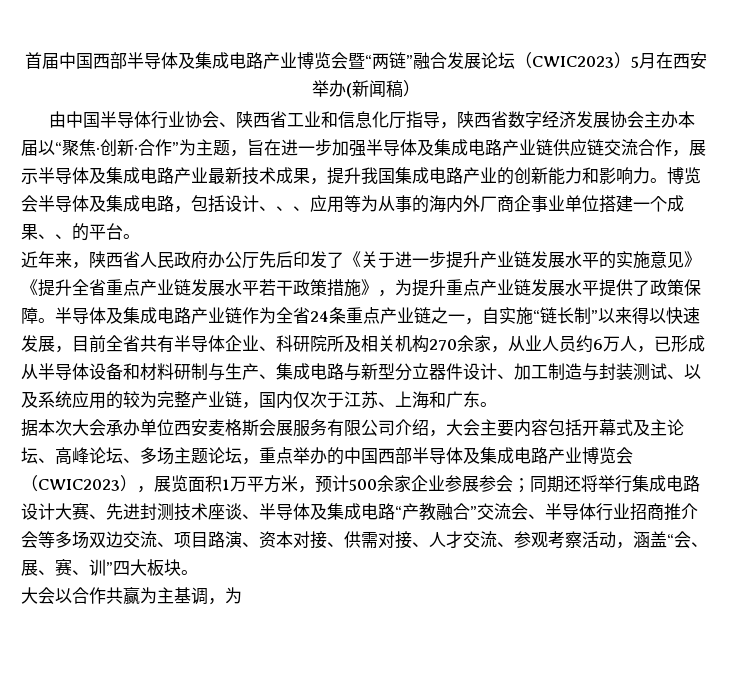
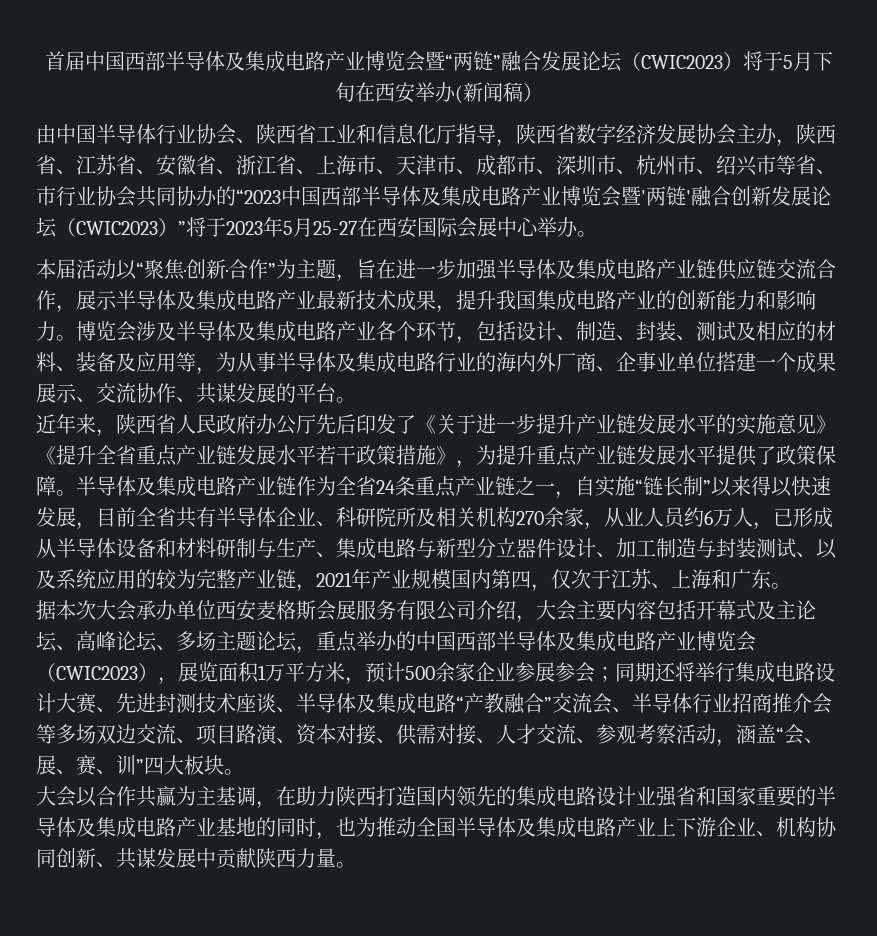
- 首届中国西部半导体及集成电路产业博览会暨“两链”融合发展论坛（CWIC2023）5月在西安举办(新闻稿）
+ 首届中国西部半导体及集成电路产业博览会暨“两链”融合发展论坛（CWIC2023）将于5月下旬在西安举办(新闻稿）
- 由中国半导体行业协会、陕西省工业和信息化厅指导，陕西省数字经济发展协会主办本届以“聚焦·创新·合作”为主题，旨在进一步加强半导体及集成电路产业链供应链交流合作，展示半导体及集成电路产业最新技术成果，提升我国集成电路产业的创新能力和影响力。
+ 由中国半导体行业协会、陕西省工业和信息化厅指导，陕西省数字经济发展协会主办，陕西省、江苏省、安徽省、浙江省、上海市、天津市、成都市、深圳市、杭州市、绍兴市等省、市行业协会共同协办的“2023中国西部半导体及集成电路产业博览会暨'两链'融合创新发展论坛（CWIC2023）”将于2023年5月25-27在西安国际会展中心举办。
+ 本届活动以“聚焦·创新·合作”为主题，旨在进一步加强半导体及集成电路产业链供应链交流合作，展示半导体及集成电路产业最新技术成果，提升我国集成电路产业的创新能力和影响力。
- 博览会半导体及集成电路，包括设计、、、应用等为从事的海内外厂商企事业单位搭建一个成果、、的平台。
+ 博览会涉及半导体及集成电路产业各个环节，包括设计、制造、封装、测试及相应的材料、装备及应用等，为从事半导体及集成电路行业的海内外厂商、企事业单位搭建一个成果展示、交流协作、共谋发展的平台。
- 半导体及集成电路产业链作为全省24条重点产业链之一，自实施“链长制”以来得以快速发展，目前全省共有半导体企业、科研院所及相关机构270余家，从业人员约6万人，已形成从半导体设备和材料研制与生产、集成电路与新型分立器件设计、加工制造与封装测试、以及系统应用的较为完整产业链，国内仅次于江苏、上海和广东。
+ 半导体及集成电路产业链作为全省24条重点产业链之一，自实施“链长制”以来得以快速发展，目前全省共有半导体企业、科研院所及相关机构270余家，从业人员约6万人，已形成从半导体设备和材料研制与生产、集成电路与新型分立器件设计、加工制造与封装测试、以及系统应用的较为完整产业链，2021年产业规模国内第四，仅次于江苏、上海和广东。
- 大会以合作共赢为主基调，为
+ 大会以合作共赢为主基调，在助力陕西打造国内领先的集成电路设计业强省和国家重要的半导体及集成电路产业基地的同时，也为推动全国半导体及集成电路产业上下游企业、机构协同创新、共谋发展中贡献陕西力量。

